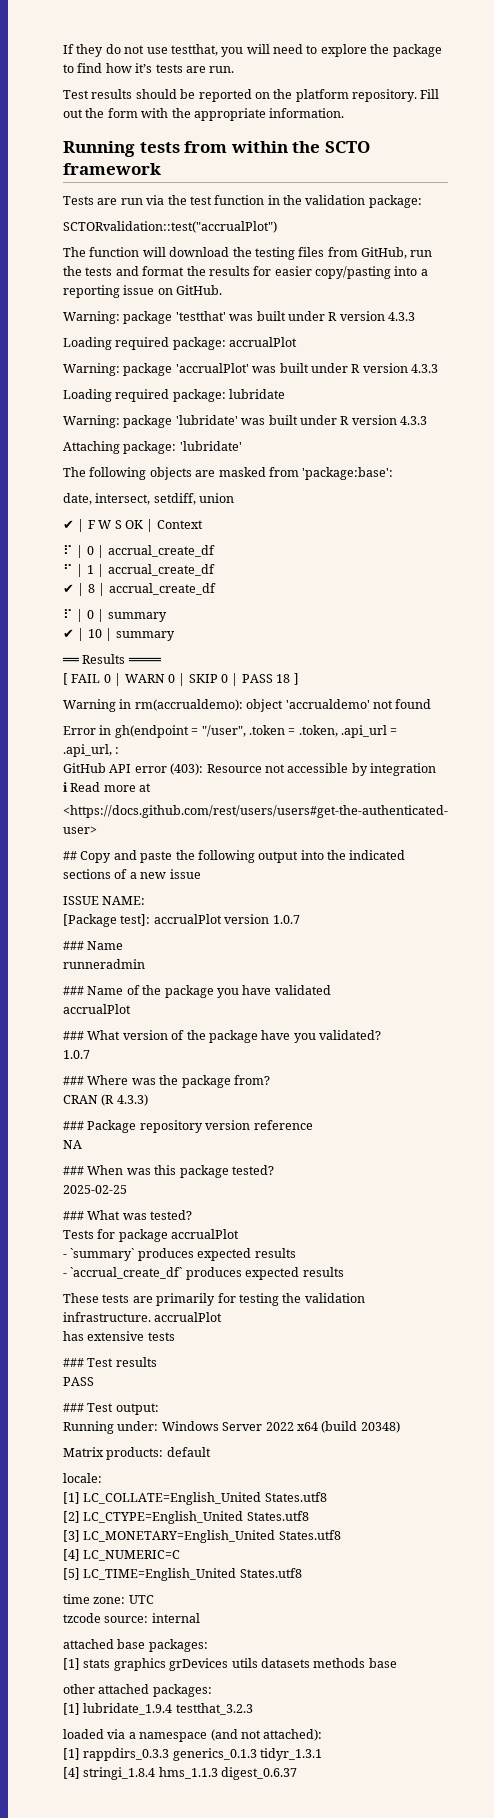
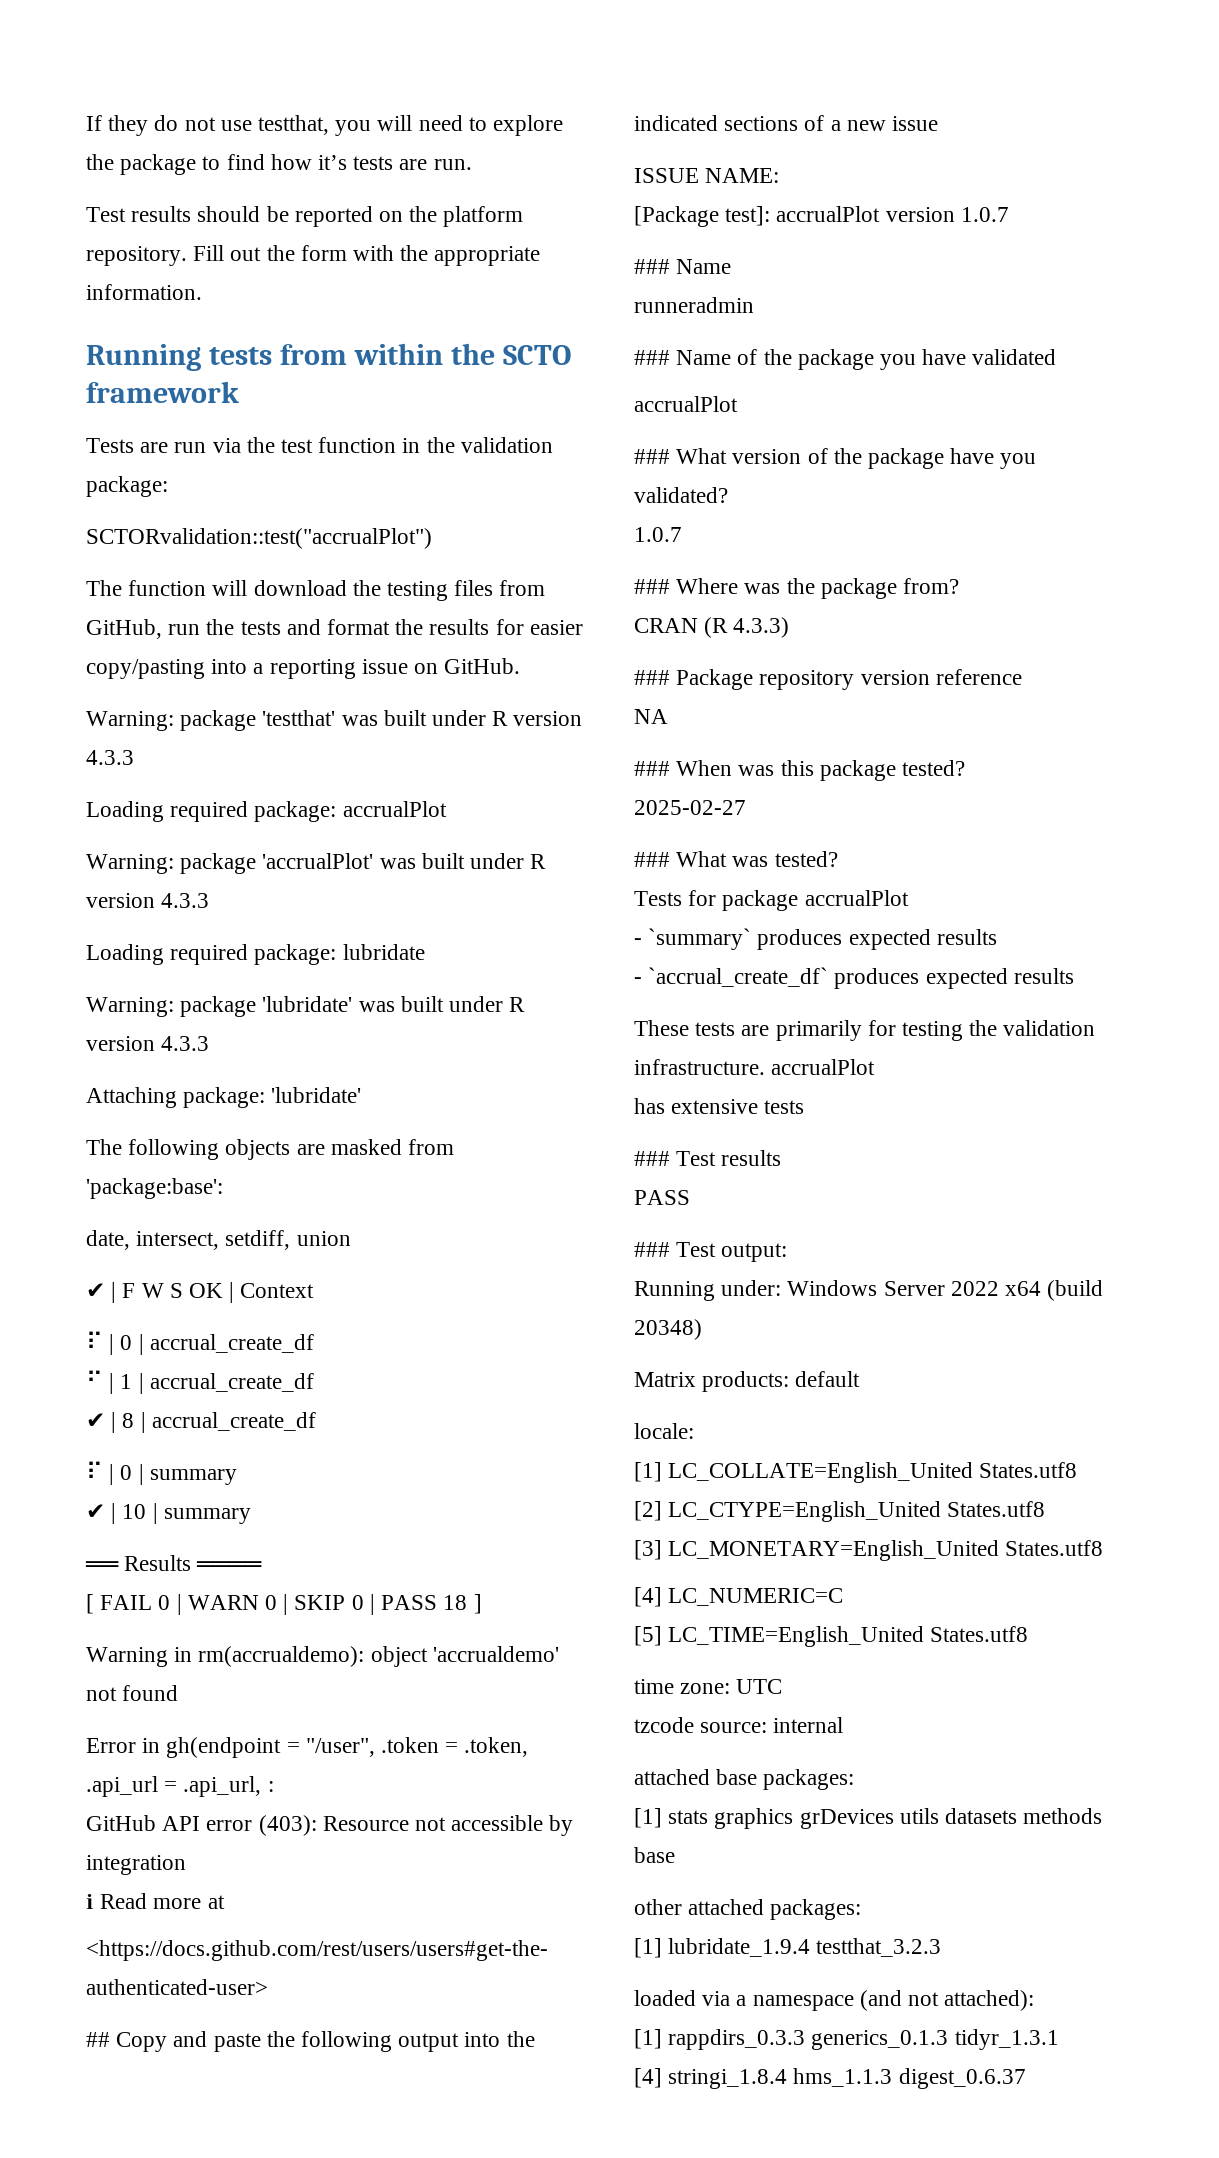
- 2025-02-25
+ 2025-02-27

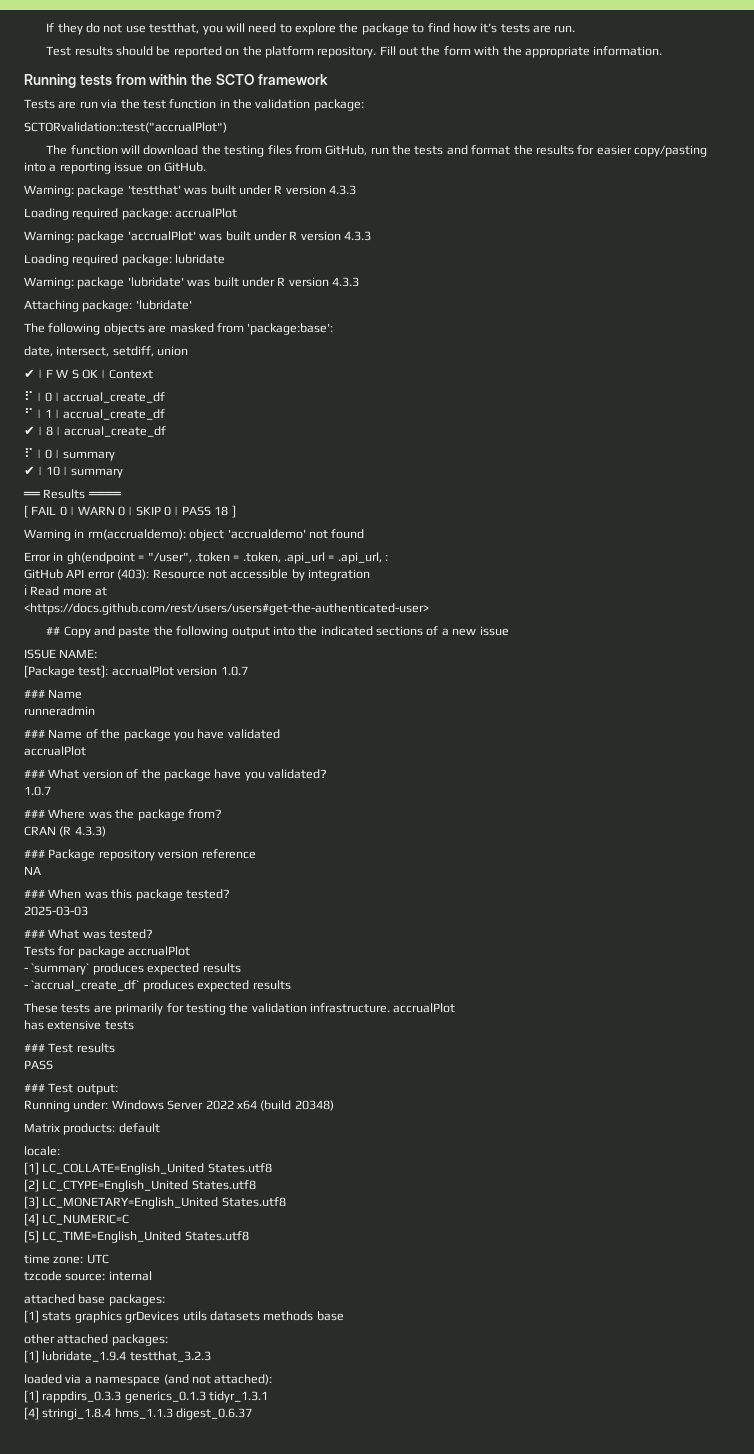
- 2025-02-27
+ 2025-03-03

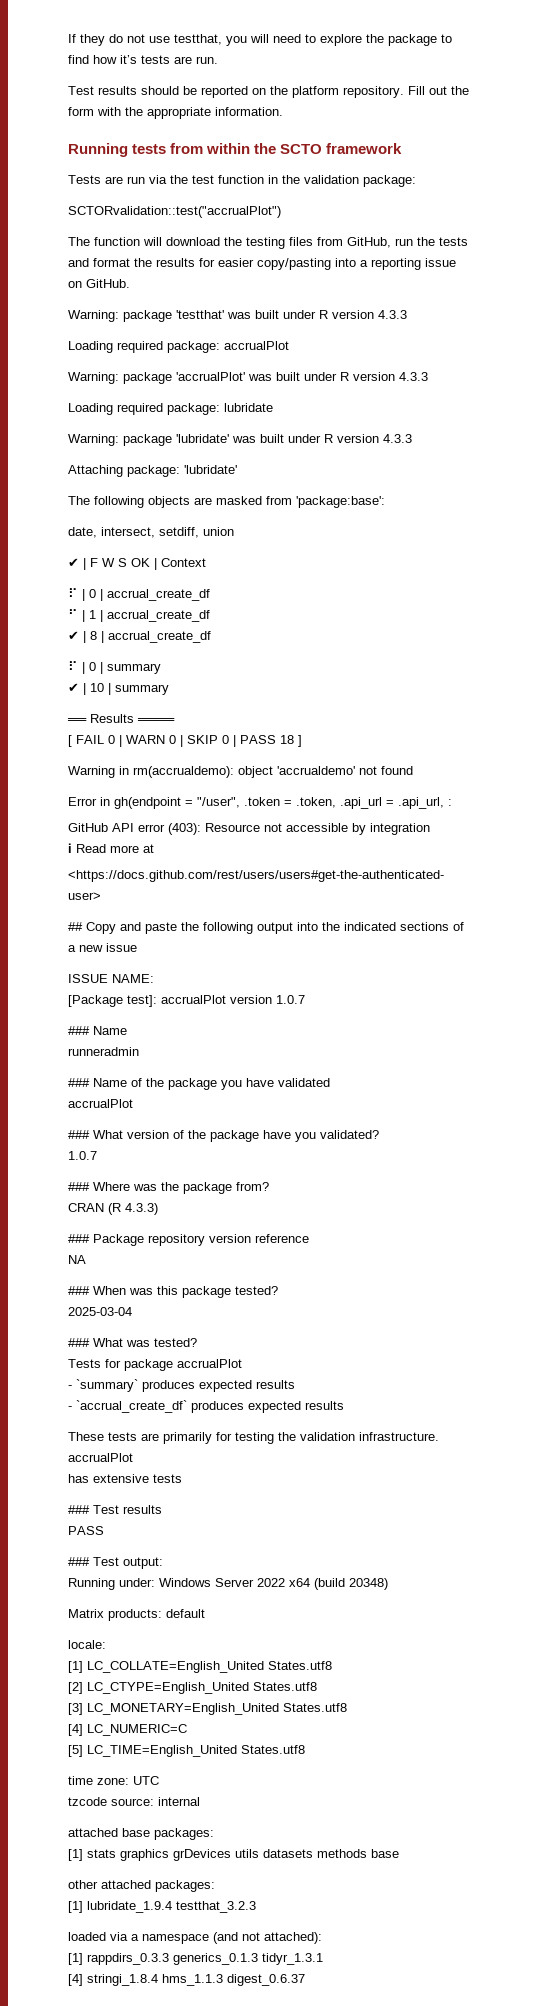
- 2025-03-03
+ 2025-03-04

